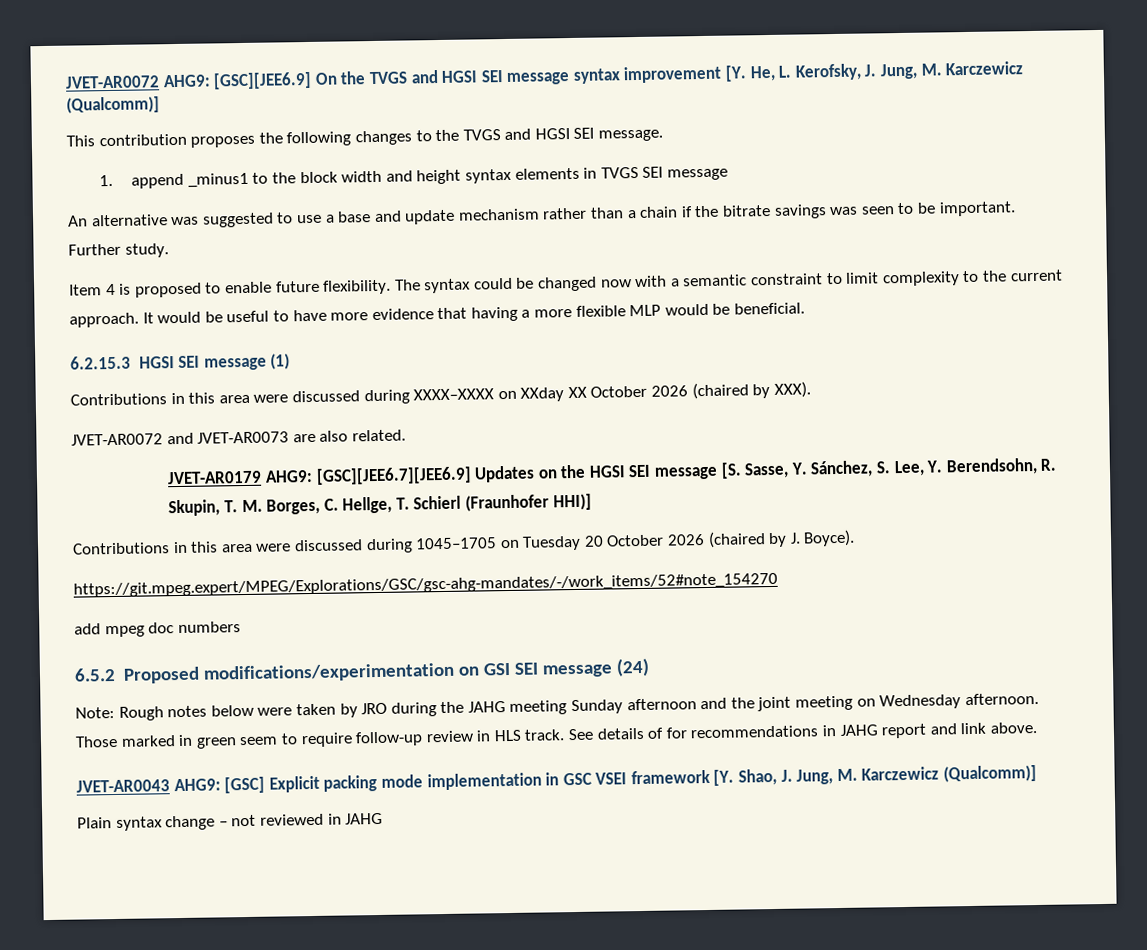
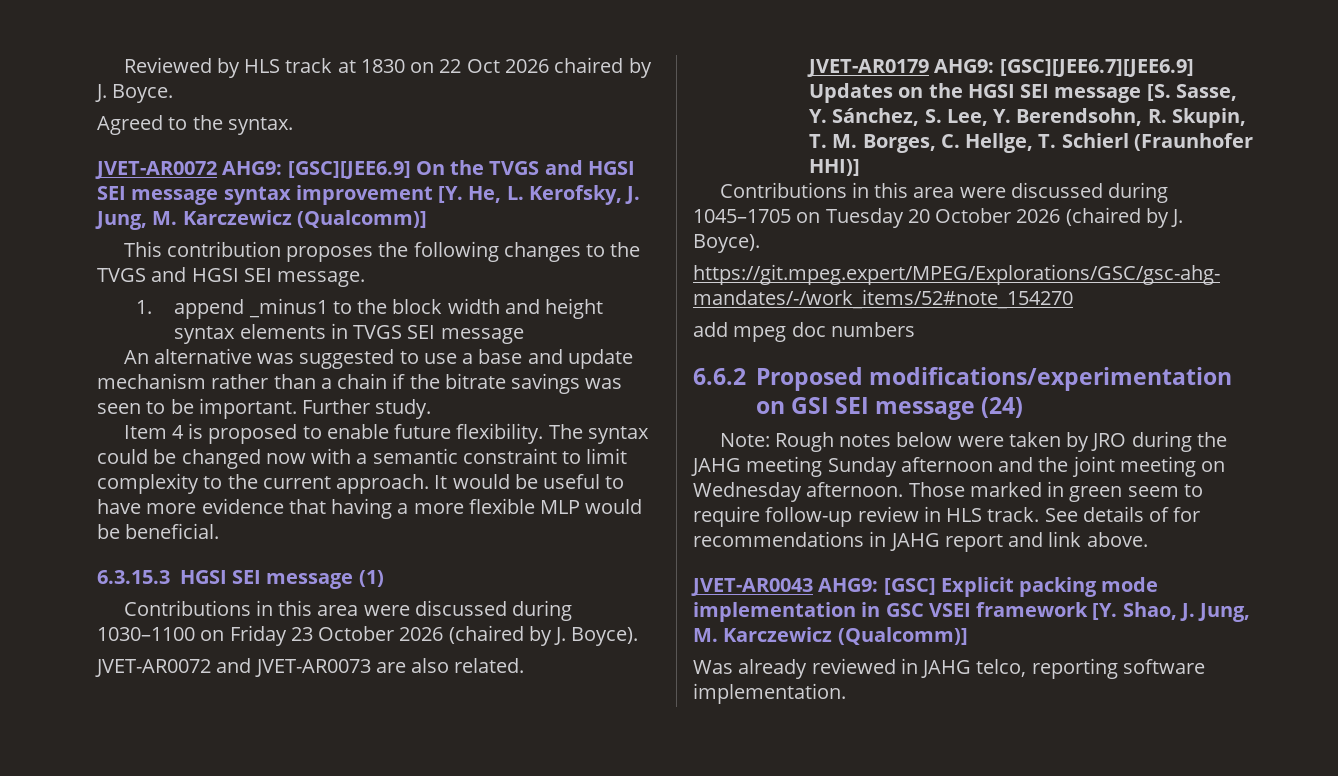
+ Reviewed by HLS track at 1830 on 22 Oct 2026 chaired by J. Boyce.
+ Agreed to the syntax.
- 6.2.15.3 HGSI SEI message (1)
+ 6.3.15.3 HGSI SEI message (1)
- Contributions in this area were discussed during XXXX–XXXX on XXday XX October 2026 (chaired by XXX).
+ Contributions in this area were discussed during 1030–1100 on Friday 23 October 2026 (chaired by J. Boyce).
- 6.5.2 Proposed modifications/experimentation on GSI SEI message (24)
+ 6.6.2 Proposed modifications/experimentation on GSI SEI message (24)
- Plain syntax change – not reviewed in JAHG
+ Was already reviewed in JAHG telco, reporting software implementation.

